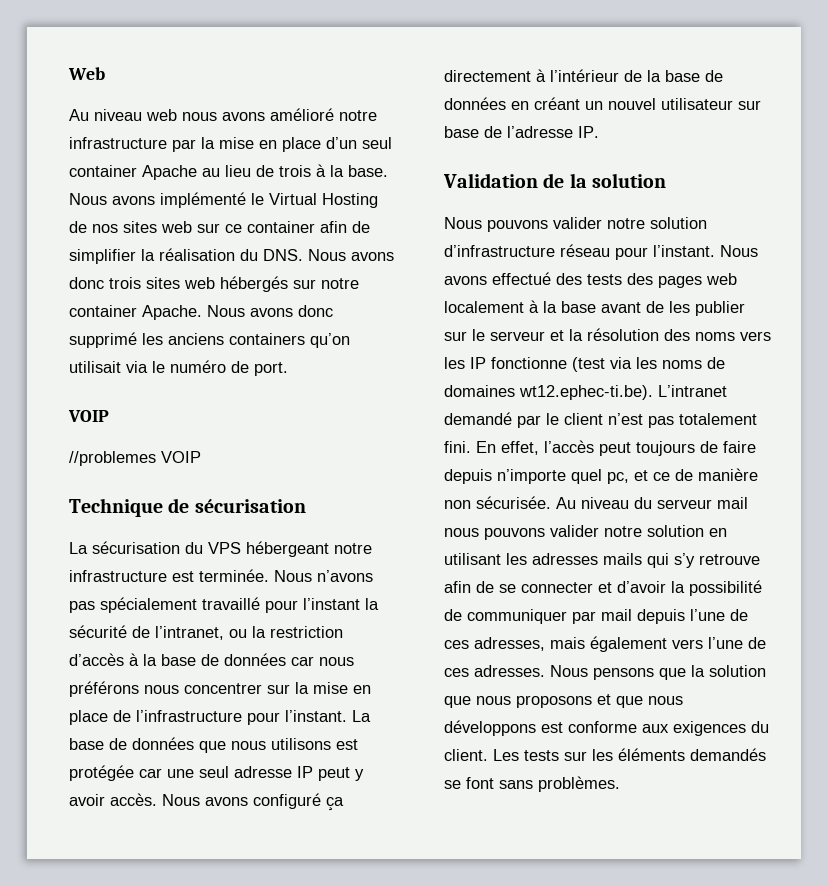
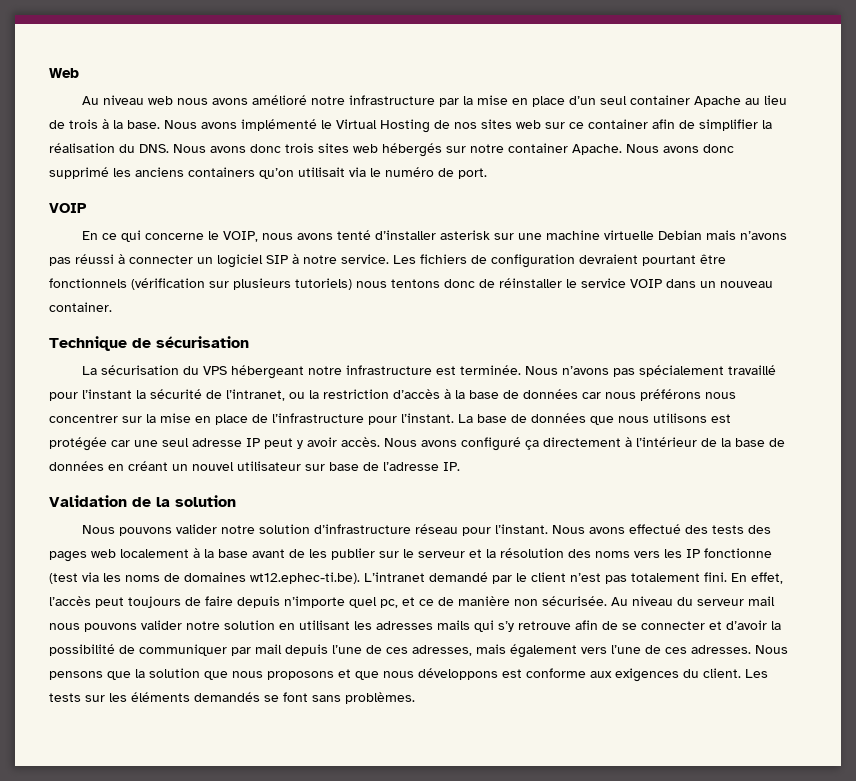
- //problemes VOIP
+ En ce qui concerne le VOIP, nous avons tenté d’installer asterisk sur une machine virtuelle Debian mais n’avons pas réussi à connecter un logiciel SIP à notre service. Les fichiers de configuration devraient pourtant être fonctionnels (vérification sur plusieurs tutoriels) nous tentons donc de réinstaller le service VOIP dans un nouveau container.

